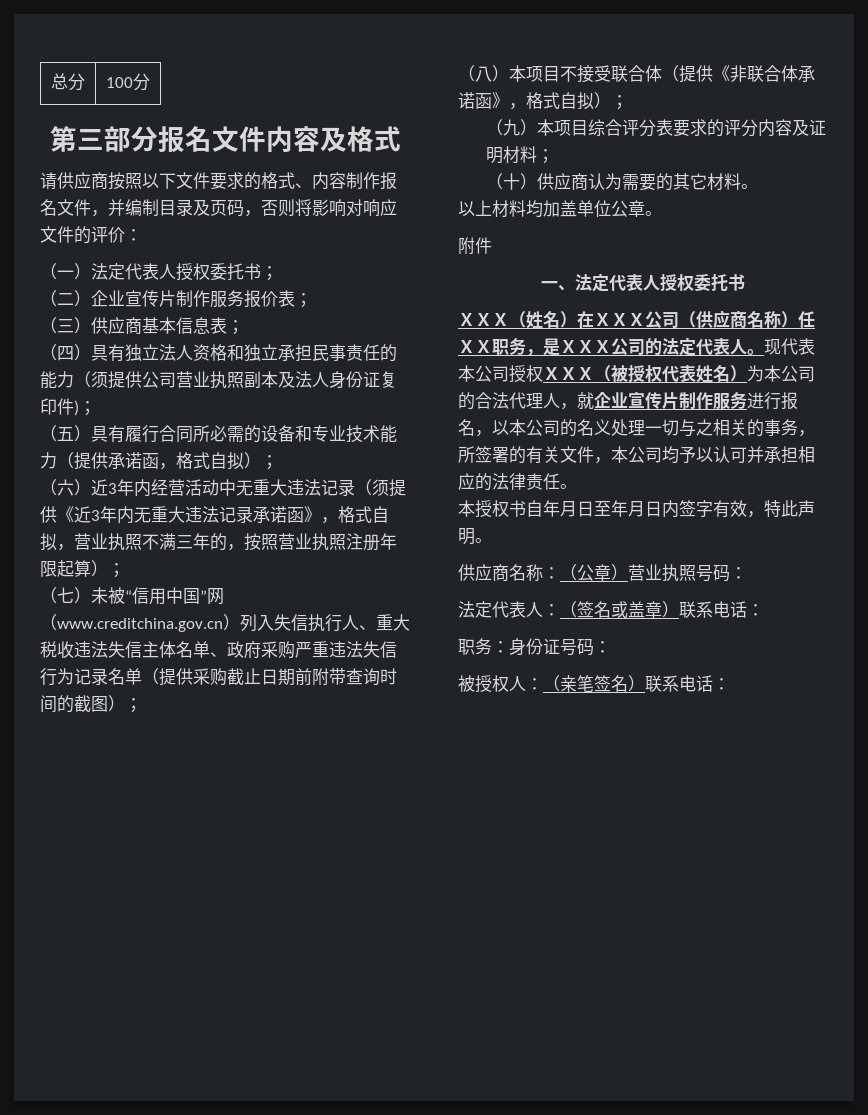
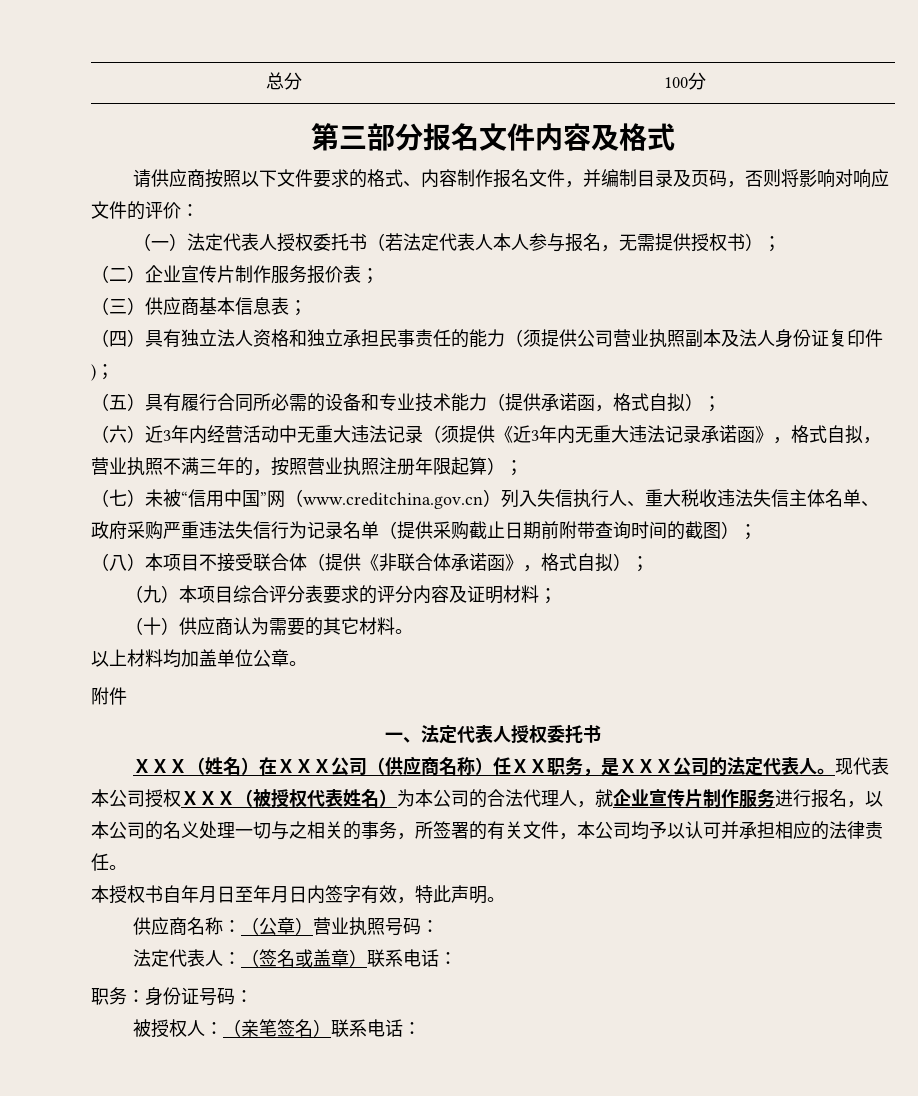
- （一）法定代表人授权委托书；
+ （一）法定代表人授权委托书（若法定代表人本人参与报名，无需提供授权书）；

